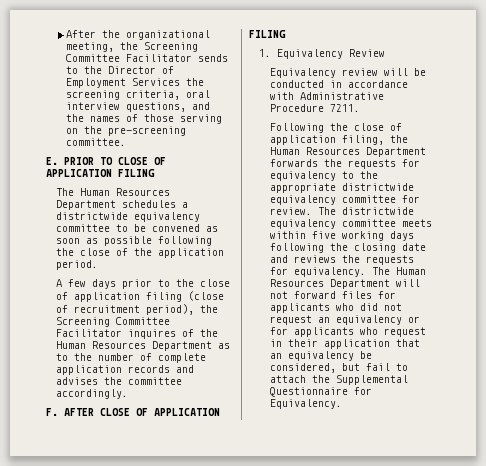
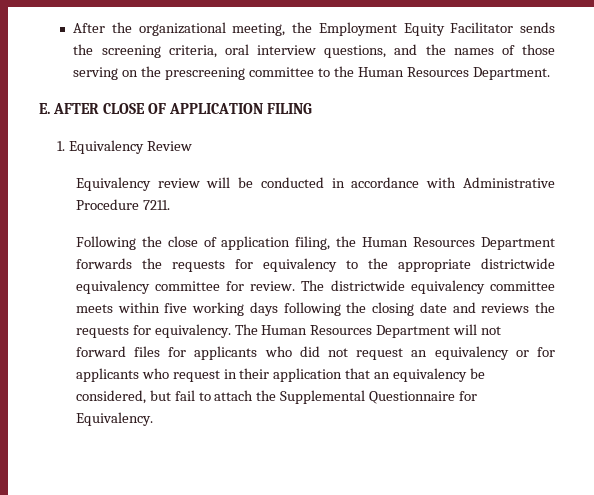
- After the organizational meeting, the Screening Committee Facilitator sends to the Director of Employment Services the screening criteria, oral interview questions, and the names of those serving on the pre-screening committee.
- E. PRIOR TO CLOSE OF APPLICATION FILING
- The Human Resources Department schedules a districtwide equivalency committee to be convened as soon as possible following the close of the application period.
- A few days prior to the close of application filing (close of recruitment period), the Screening Committee Facilitator inquires of the Human Resources Department as to the number of complete application records and advises the committee accordingly.
- F. AFTER CLOSE OF APPLICATION FILING
+ After the organizational meeting, the Employment Equity Facilitator sends the screening criteria, oral interview questions, and the names of those serving on the prescreening committee to the Human Resources Department.
+ E. AFTER CLOSE OF APPLICATION FILING

